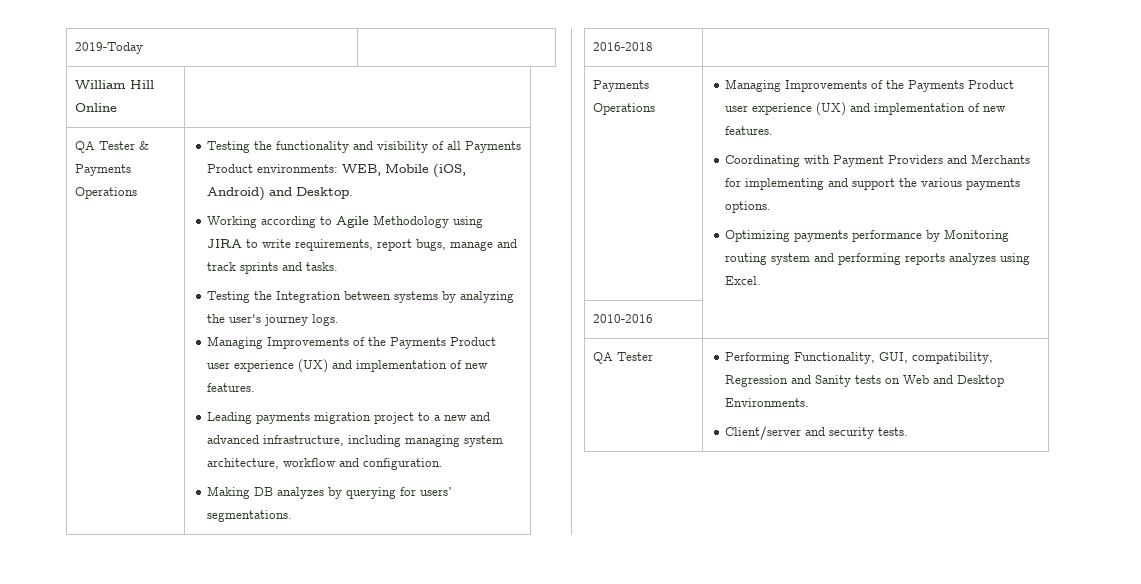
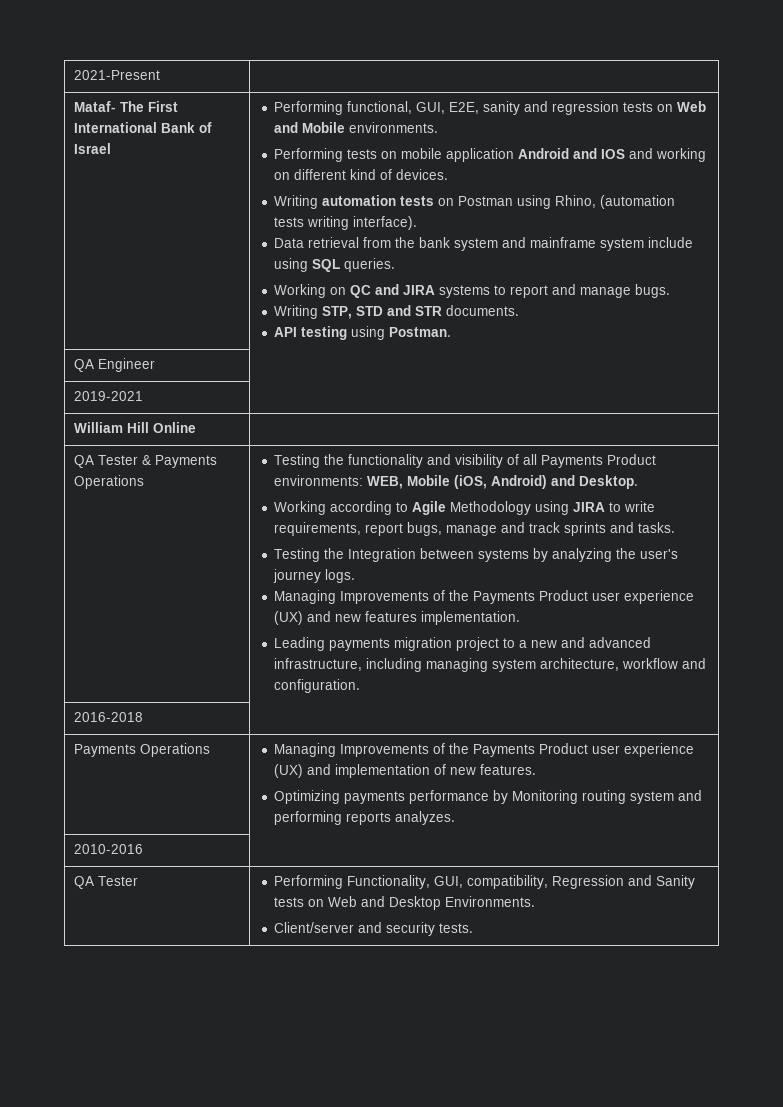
- 2019-Today |
+ 2021-Present |
+ Mataf- The First International Bank of Israel | Performing functional, GUI, E2E, sanity and regression tests on Web and Mobile environments.
+ Performing tests on mobile application Android and IOS and working on different kind of devices.
+ Writing automation tests on Postman using Rhino, (automation tests writing interface).
+ Data retrieval from the bank system and mainframe system include using SQL queries.
+ Working on QC and JIRA systems to report and manage bugs.
+ Writing STP, STD and STR documents.
+ API testing using Postman.
+ QA Engineer |
+ 2019-2021 |
  Testing the Integration between systems by analyzing the user's journey logs.
- Managing Improvements of the Payments Product user experience (UX) and implementation of new features.
+ Managing Improvements of the Payments Product user experience (UX) and new features implementation.
- Making DB analyzes by querying for users’ segmentations.
- Coordinating with Payment Providers and Merchants for implementing and support the various payments options.
- Optimizing payments performance by Monitoring routing system and performing reports analyzes using Excel.
+ Optimizing payments performance by Monitoring routing system and performing reports analyzes.

